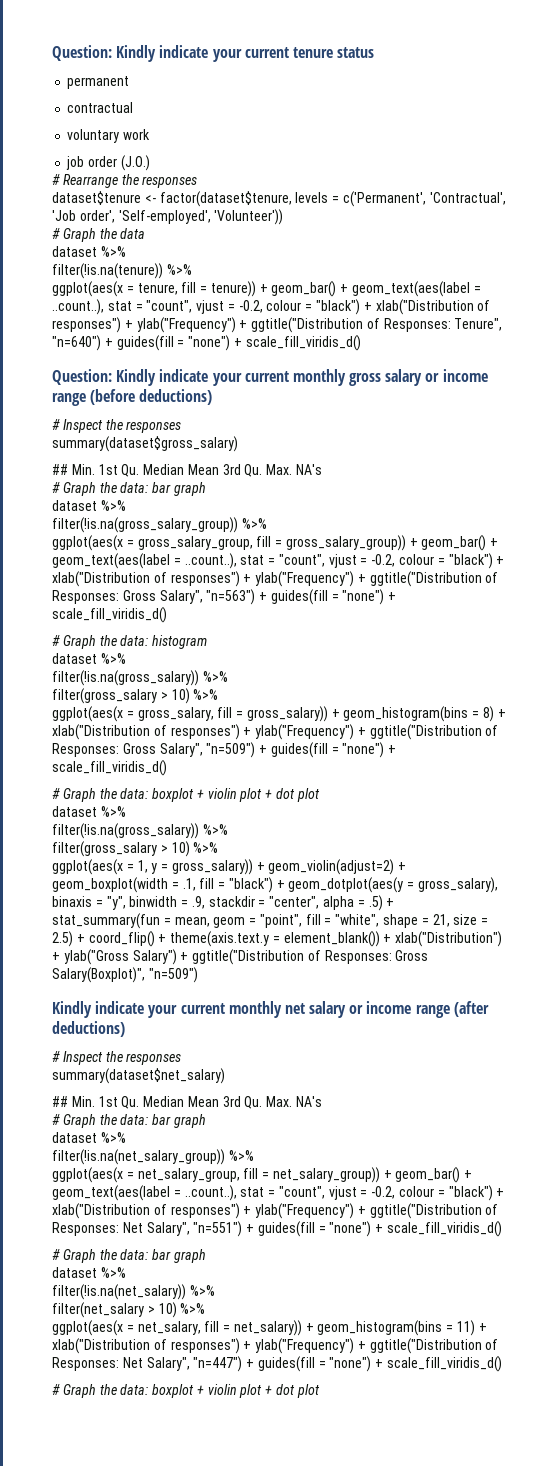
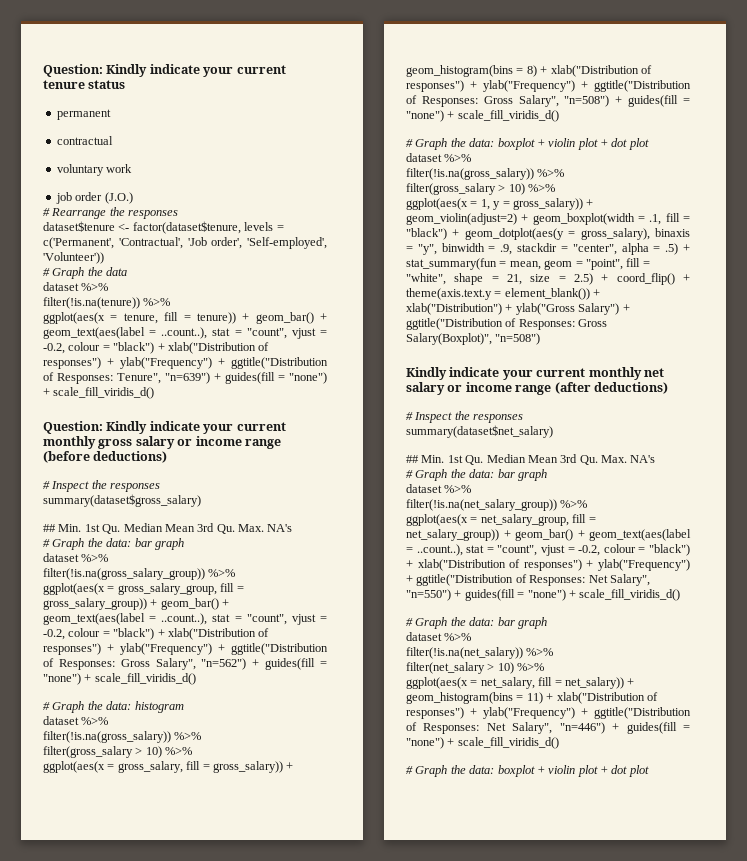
- ggplot(aes(x = tenure, fill = tenure)) + geom_bar() + geom_text(aes(label = ..count..), stat = "count", vjust = -0.2, colour = "black") + xlab("Distribution of responses") + ylab("Frequency") + ggtitle("Distribution of Responses: Tenure", "n=640") + guides(fill = "none") + scale_fill_viridis_d()
+ ggplot(aes(x = tenure, fill = tenure)) + geom_bar() + geom_text(aes(label = ..count..), stat = "count", vjust = -0.2, colour = "black") + xlab("Distribution of responses") + ylab("Frequency") + ggtitle("Distribution of Responses: Tenure", "n=639") + guides(fill = "none") + scale_fill_viridis_d()
- ggplot(aes(x = gross_salary_group, fill = gross_salary_group)) + geom_bar() + geom_text(aes(label = ..count..), stat = "count", vjust = -0.2, colour = "black") + xlab("Distribution of responses") + ylab("Frequency") + ggtitle("Distribution of Responses: Gross Salary", "n=563") + guides(fill = "none") + scale_fill_viridis_d()
+ ggplot(aes(x = gross_salary_group, fill = gross_salary_group)) + geom_bar() + geom_text(aes(label = ..count..), stat = "count", vjust = -0.2, colour = "black") + xlab("Distribution of responses") + ylab("Frequency") + ggtitle("Distribution of Responses: Gross Salary", "n=562") + guides(fill = "none") + scale_fill_viridis_d()
- ggplot(aes(x = gross_salary, fill = gross_salary)) + geom_histogram(bins = 8) + xlab("Distribution of responses") + ylab("Frequency") + ggtitle("Distribution of Responses: Gross Salary", "n=509") + guides(fill = "none") + scale_fill_viridis_d()
+ ggplot(aes(x = gross_salary, fill = gross_salary)) + geom_histogram(bins = 8) + xlab("Distribution of responses") + ylab("Frequency") + ggtitle("Distribution of Responses: Gross Salary", "n=508") + guides(fill = "none") + scale_fill_viridis_d()
- Gross Salary(Boxplot)", "n=509")
+ Gross Salary(Boxplot)", "n=508")
- ggplot(aes(x = net_salary_group, fill = net_salary_group)) + geom_bar() + geom_text(aes(label = ..count..), stat = "count", vjust = -0.2, colour = "black") + xlab("Distribution of responses") + ylab("Frequency") + ggtitle("Distribution of Responses: Net Salary", "n=551") + guides(fill = "none") + scale_fill_viridis_d()
+ ggplot(aes(x = net_salary_group, fill = net_salary_group)) + geom_bar() + geom_text(aes(label = ..count..), stat = "count", vjust = -0.2, colour = "black") + xlab("Distribution of responses") + ylab("Frequency") + ggtitle("Distribution of Responses: Net Salary", "n=550") + guides(fill = "none") + scale_fill_viridis_d()
- ggplot(aes(x = net_salary, fill = net_salary)) + geom_histogram(bins = 11) + xlab("Distribution of responses") + ylab("Frequency") + ggtitle("Distribution of Responses: Net Salary", "n=447") + guides(fill = "none") + scale_fill_viridis_d()
+ ggplot(aes(x = net_salary, fill = net_salary)) + geom_histogram(bins = 11) + xlab("Distribution of responses") + ylab("Frequency") + ggtitle("Distribution of Responses: Net Salary", "n=446") + guides(fill = "none") + scale_fill_viridis_d()

